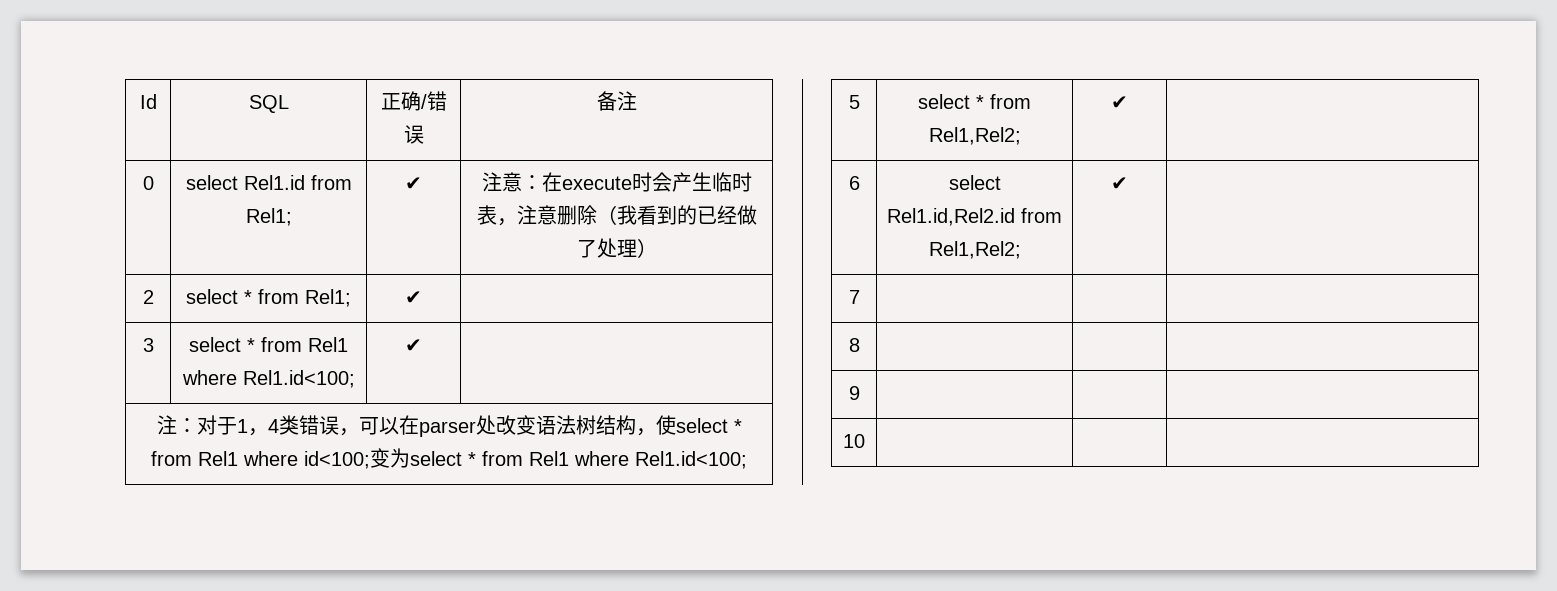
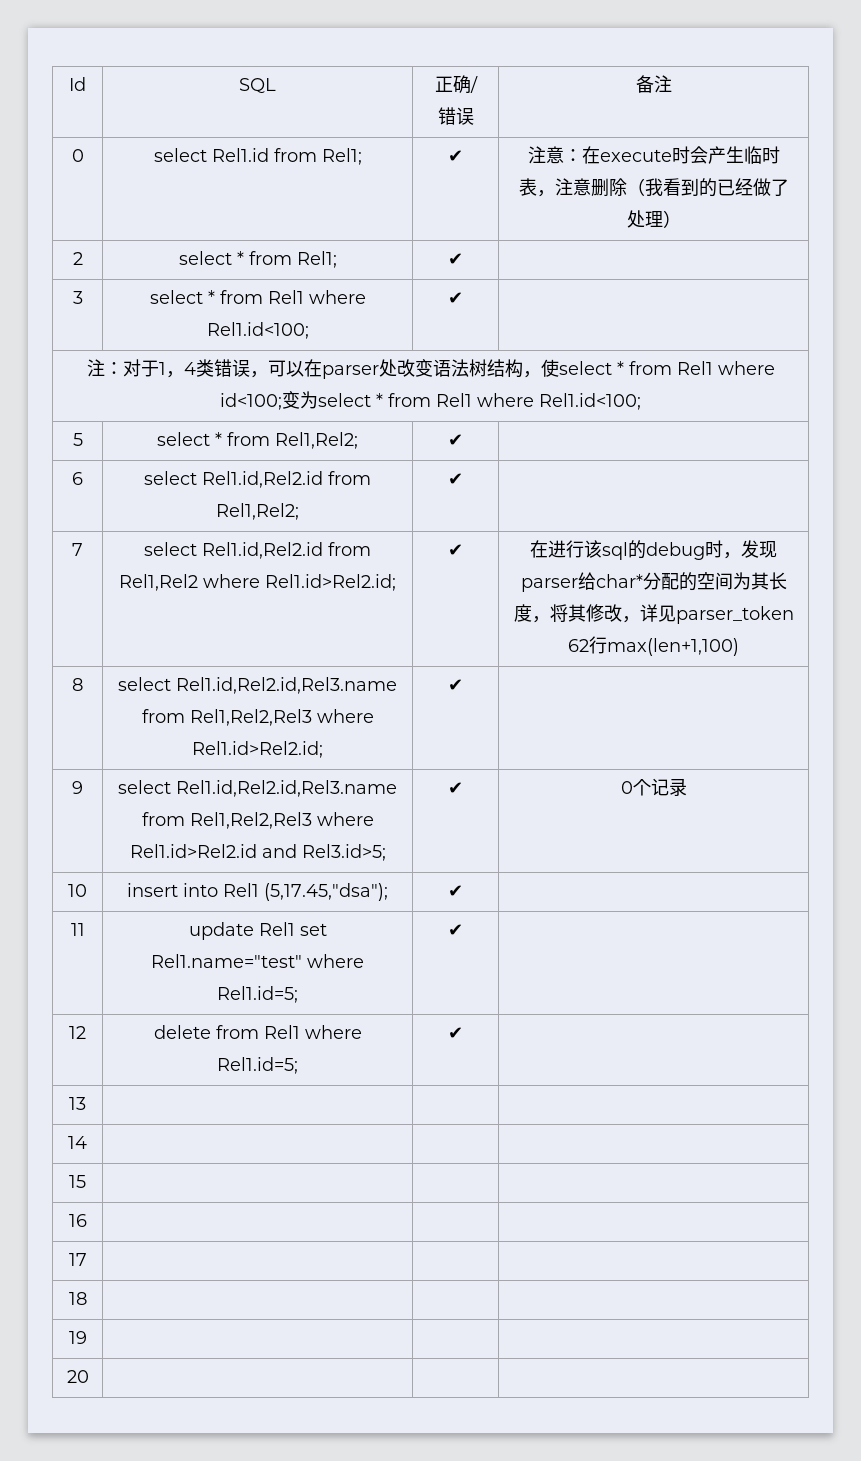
- 7 | | |
- 8 | | |
- 9 | | |
- 10 | | |
+ 7 | select Rel1.id,Rel2.id from Rel1,Rel2 where Rel1.id>Rel2.id; | ✔ | 在进行该sql的debug时，发现parser给char*分配的空间为其长度，将其修改，详见parser_token 62行max(len+1,100)
+ 8 | select Rel1.id,Rel2.id,Rel3.name from Rel1,Rel2,Rel3 where Rel1.id>Rel2.id; | ✔ |
+ 9 | select Rel1.id,Rel2.id,Rel3.name from Rel1,Rel2,Rel3 where Rel1.id>Rel2.id and Rel3.id>5; | ✔ | 0个记录
+ 10 | insert into Rel1 (5,17.45,"dsa"); | ✔ |
+ 11 | update Rel1 set Rel1.name="test" where Rel1.id=5; | ✔ |
+ 12 | delete from Rel1 where Rel1.id=5; | ✔ |
+ 13 | | |
+ 14 | | |
+ 15 | | |
+ 16 | | |
+ 17 | | |
+ 18 | | |
+ 19 | | |
+ 20 | | |

